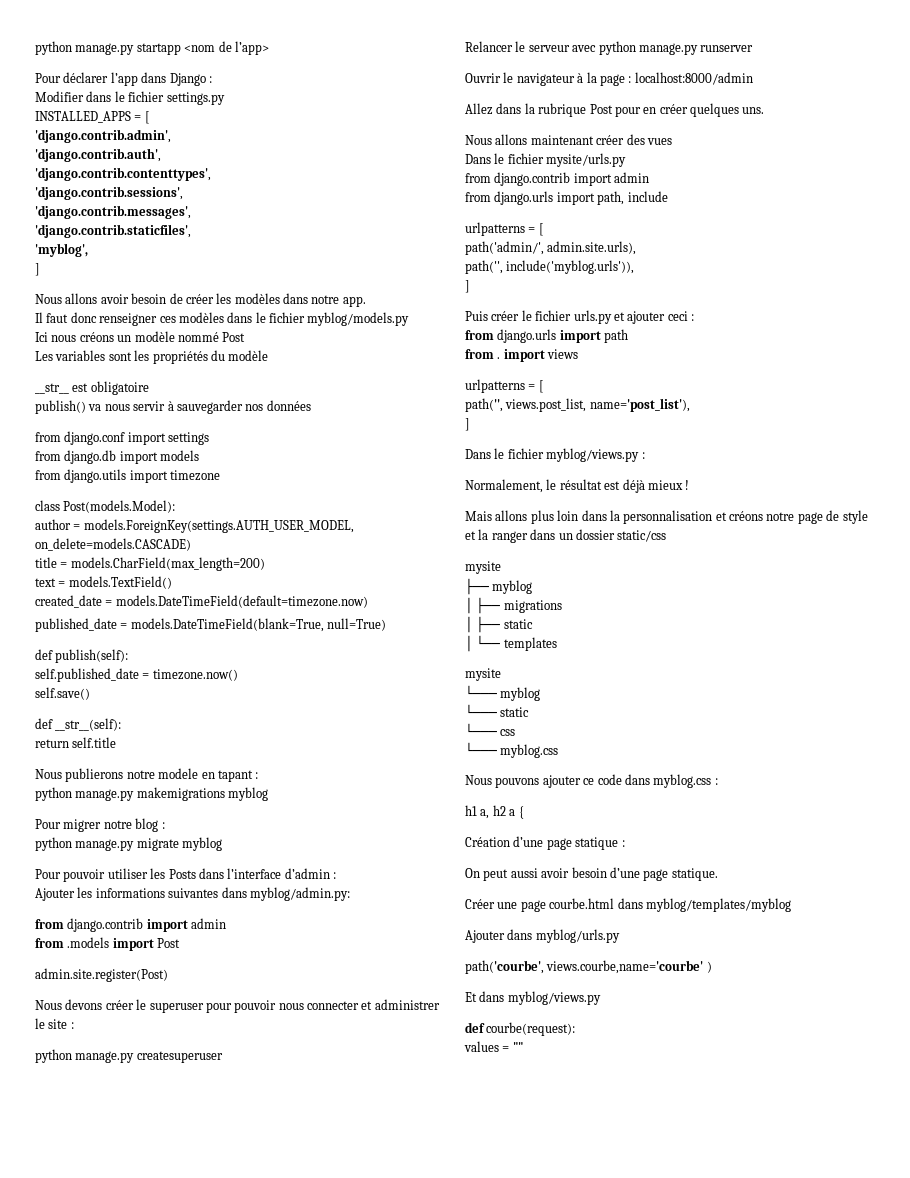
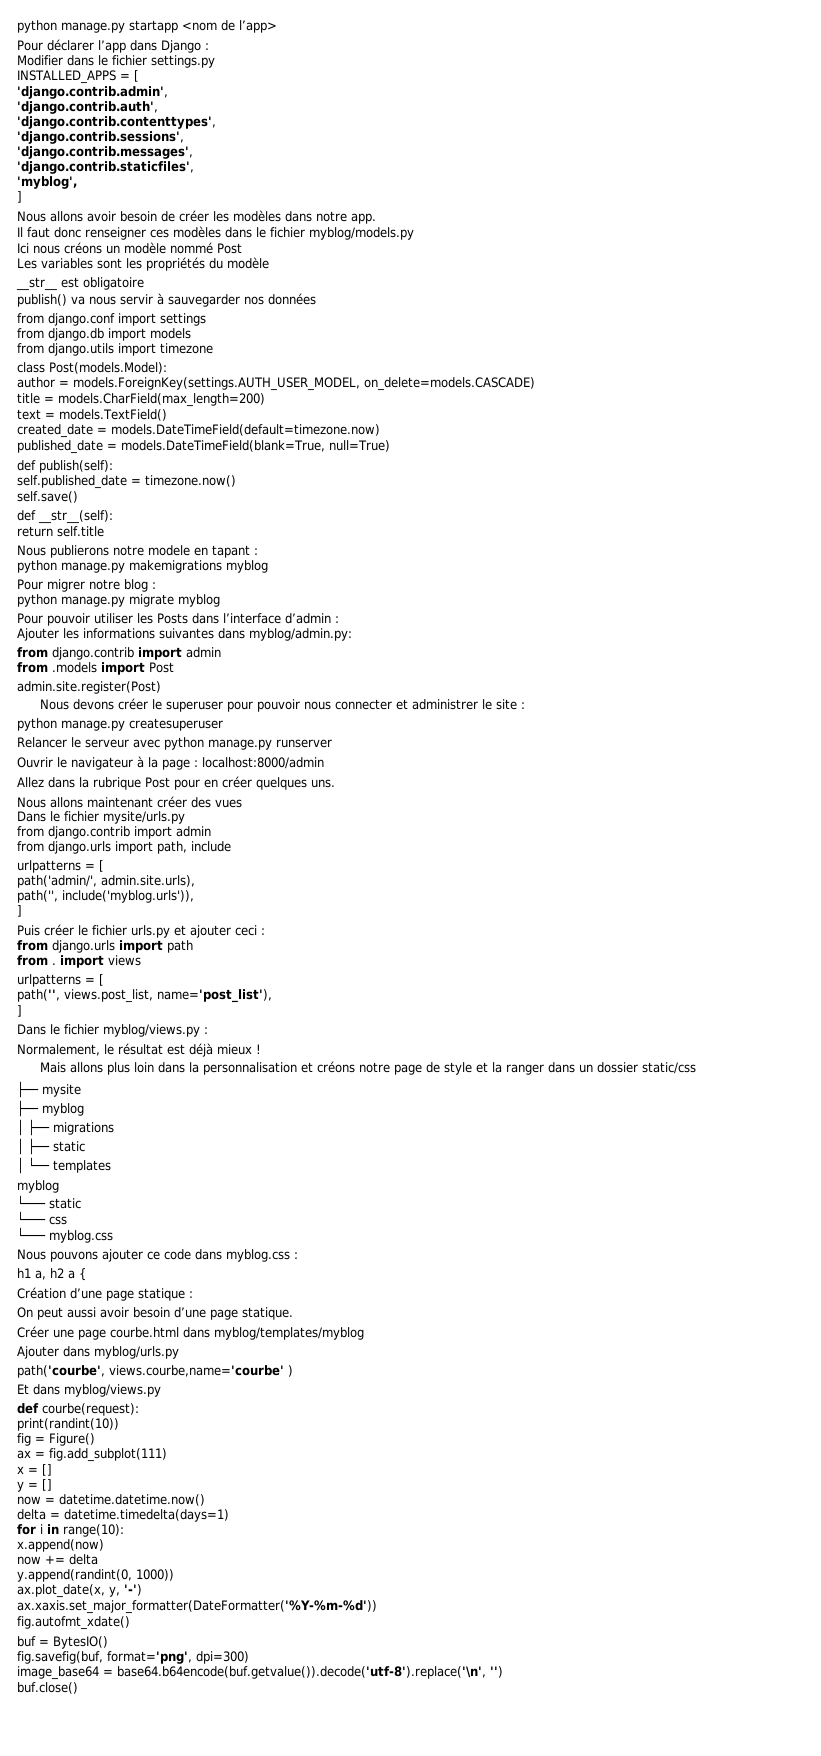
  Mais allons plus loin dans la personnalisation et créons notre page de style et la ranger dans un dossier static/css
- mysite
+ ├── mysite
  │ └── templates
- mysite
- └─── myblog
+ myblog
- values = ""
+ print(randint(10))
+ fig = Figure()
+ ax = fig.add_subplot(111)
+ x = []
+ y = []
+ now = datetime.datetime.now()
+ delta = datetime.timedelta(days=1)
+ for i in range(10):
+ x.append(now)
+ now += delta
+ y.append(randint(0, 1000))
+ ax.plot_date(x, y, '-')
+ ax.xaxis.set_major_formatter(DateFormatter('%Y-%m-%d'))
+ fig.autofmt_xdate()
+ buf = BytesIO()
+ fig.savefig(buf, format='png', dpi=300)
+ image_base64 = base64.b64encode(buf.getvalue()).decode('utf-8').replace('\n', '')
+ buf.close()

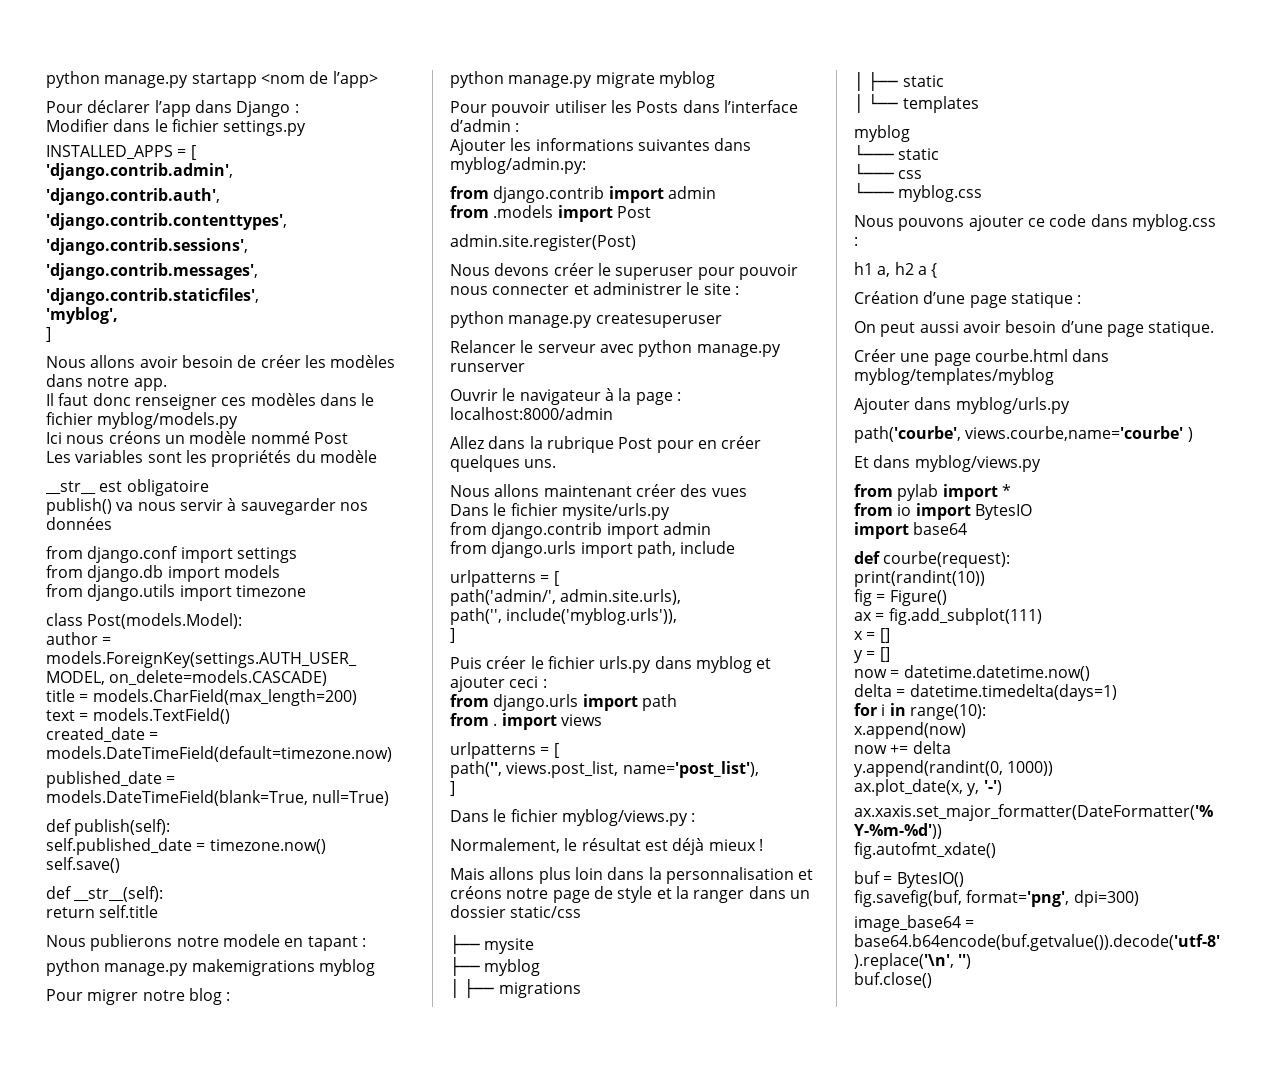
- Puis créer le fichier urls.py et ajouter ceci :
+ Puis créer le fichier urls.py dans myblog et ajouter ceci :
+ from pylab import *
+ from io import BytesIO
+ import base64

